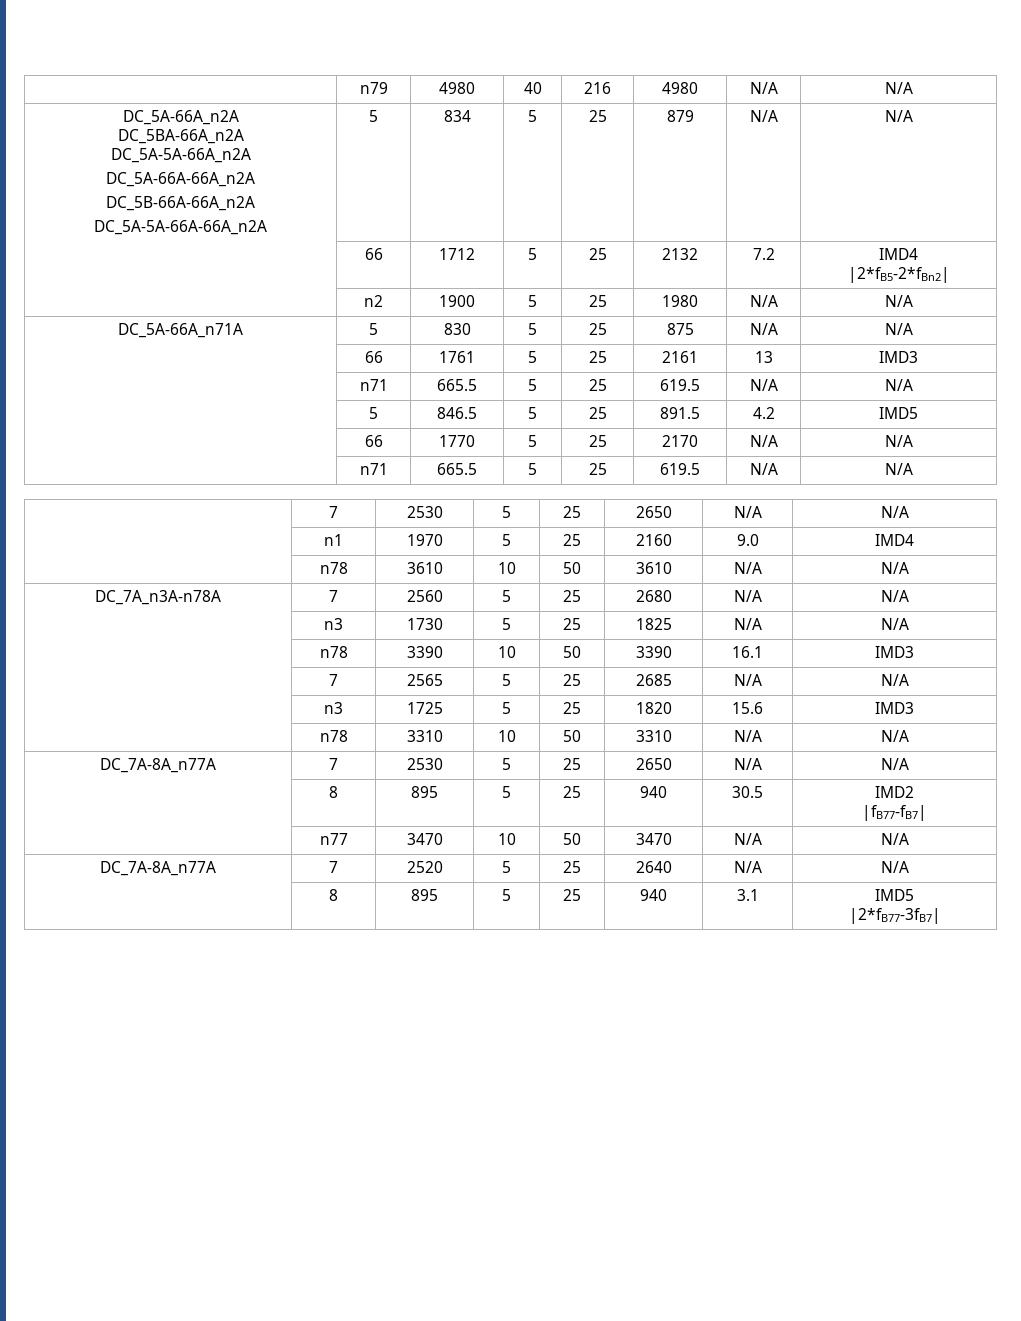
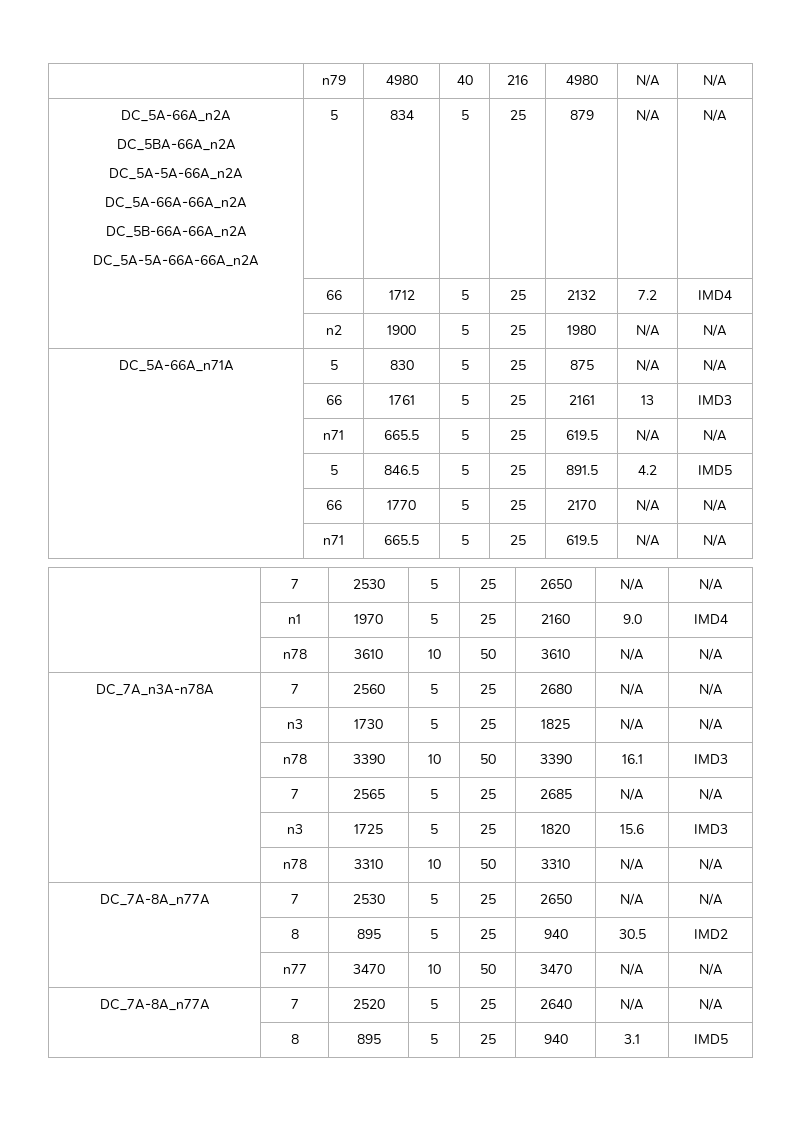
  | 66 | 1712 | 5 | 25 | 2132 | 7.2 | IMD4
- |2*fB5-2*fBn2|
  | 8 | 895 | 5 | 25 | 940 | 30.5 | IMD2
- |fB77-fB7|
  | 8 | 895 | 5 | 25 | 940 | 3.1 | IMD5
- |2*fB77-3fB7|

